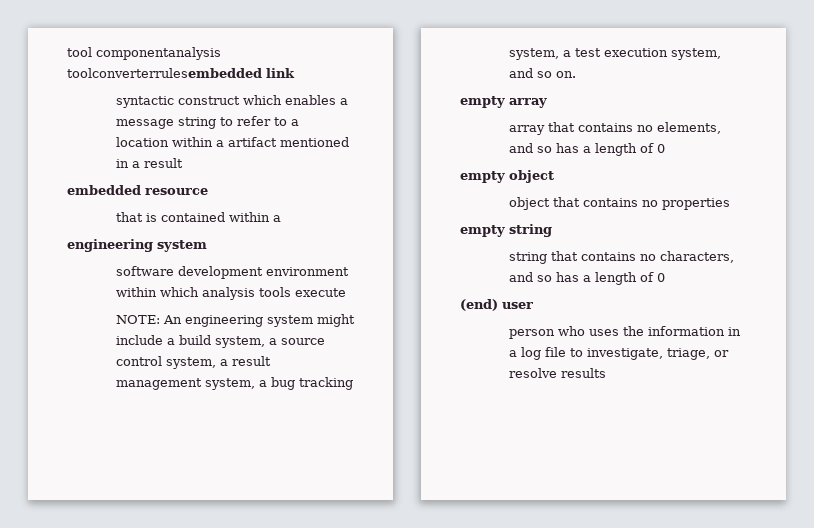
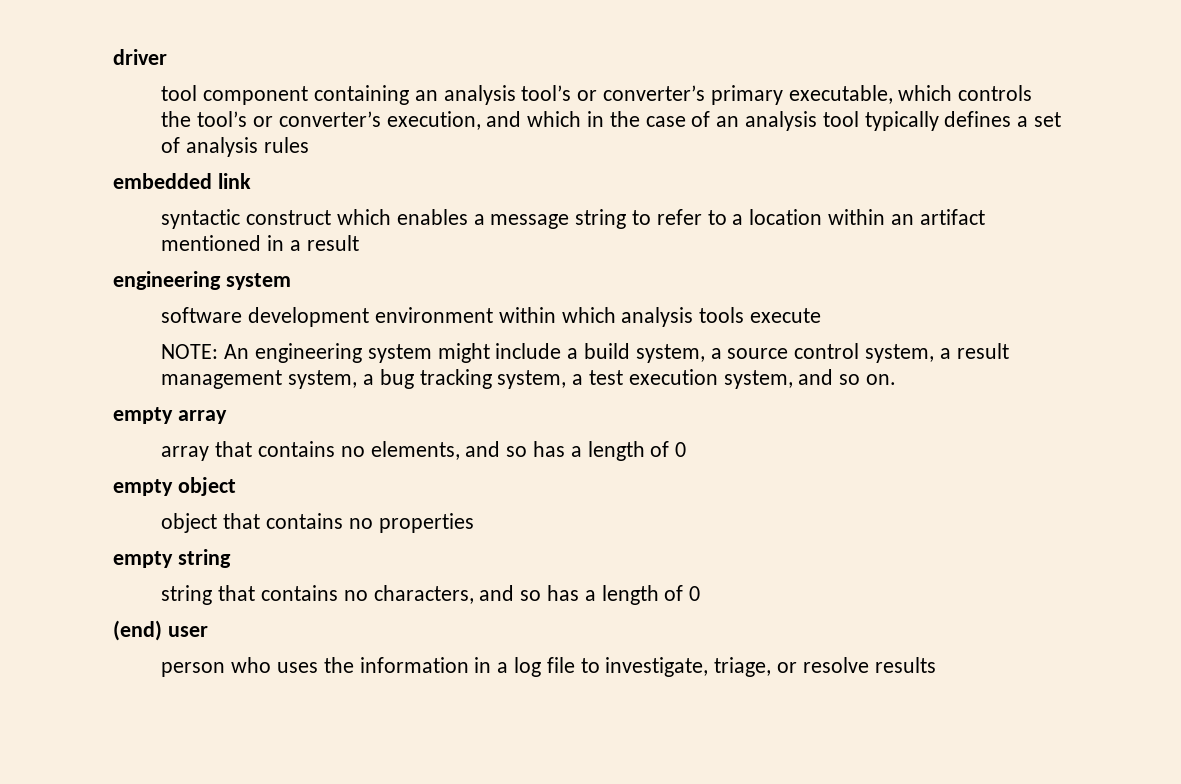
- tool componentanalysis toolconverterrulesembedded link
+ driver
+ tool component containing an analysis tool’s or converter’s primary executable, which controls the tool’s or converter’s execution, and which in the case of an analysis tool typically defines a set of analysis rules
+ embedded link
- syntactic construct which enables a message string to refer to a location within a artifact mentioned in a result
+ syntactic construct which enables a message string to refer to a location within an artifact mentioned in a result
- embedded resource
- that is contained within a

